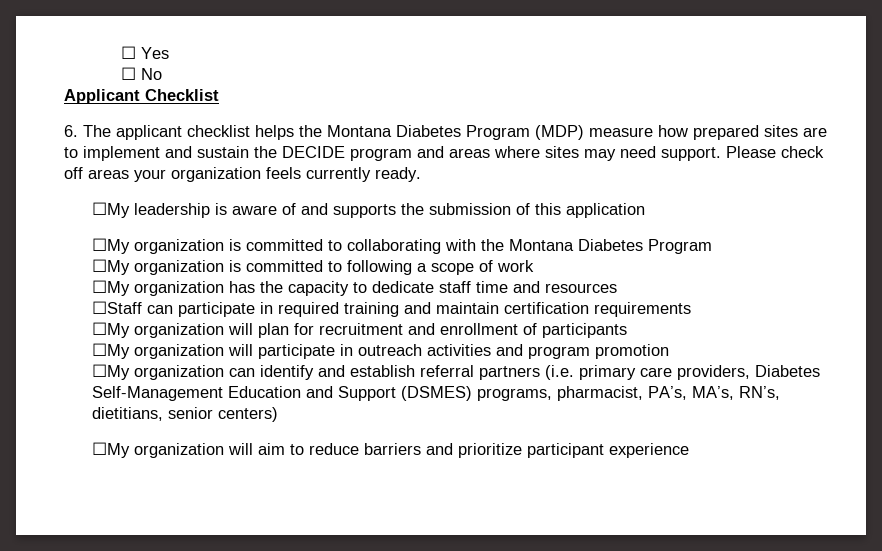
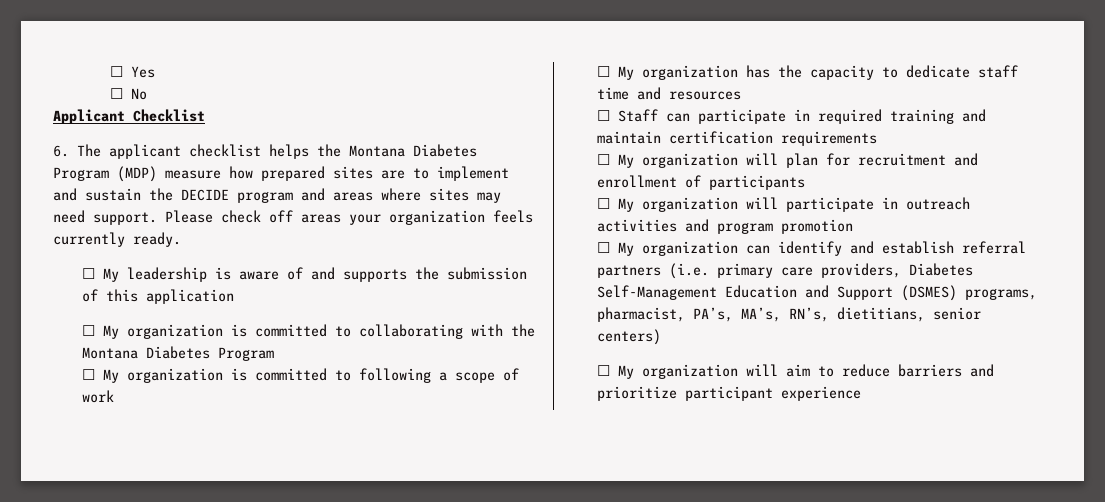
- ☐My leadership is aware of and supports the submission of this application
+ ☐ My leadership is aware of and supports the submission of this application
- ☐My organization is committed to collaborating with the Montana Diabetes Program
+ ☐ My organization is committed to collaborating with the Montana Diabetes Program
- ☐My organization is committed to following a scope of work
+ ☐ My organization is committed to following a scope of work
- ☐My organization has the capacity to dedicate staff time and resources
+ ☐ My organization has the capacity to dedicate staff time and resources
- ☐Staff can participate in required training and maintain certification requirements
+ ☐ Staff can participate in required training and maintain certification requirements
- ☐My organization will plan for recruitment and enrollment of participants
+ ☐ My organization will plan for recruitment and enrollment of participants
- ☐My organization will participate in outreach activities and program promotion
+ ☐ My organization will participate in outreach activities and program promotion
- ☐My organization can identify and establish referral partners (i.e. primary care providers, Diabetes Self-Management Education and Support (DSMES) programs, pharmacist, PA’s, MA’s, RN’s, dietitians, senior centers)
+ ☐ My organization can identify and establish referral partners (i.e. primary care providers, Diabetes Self-Management Education and Support (DSMES) programs, pharmacist, PA’s, MA’s, RN’s, dietitians, senior centers)
- ☐My organization will aim to reduce barriers and prioritize participant experience
+ ☐ My organization will aim to reduce barriers and prioritize participant experience

